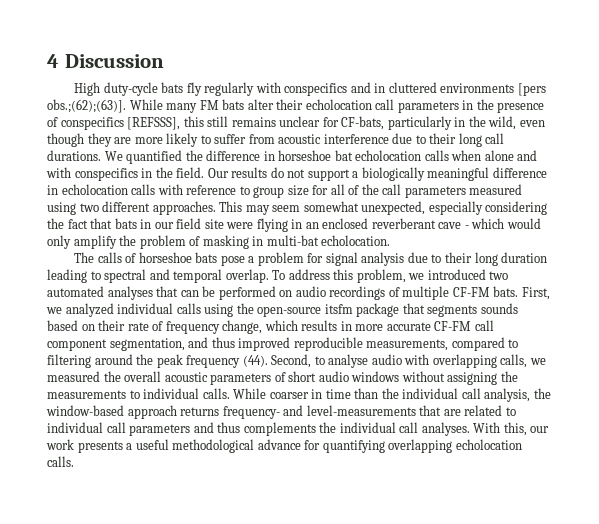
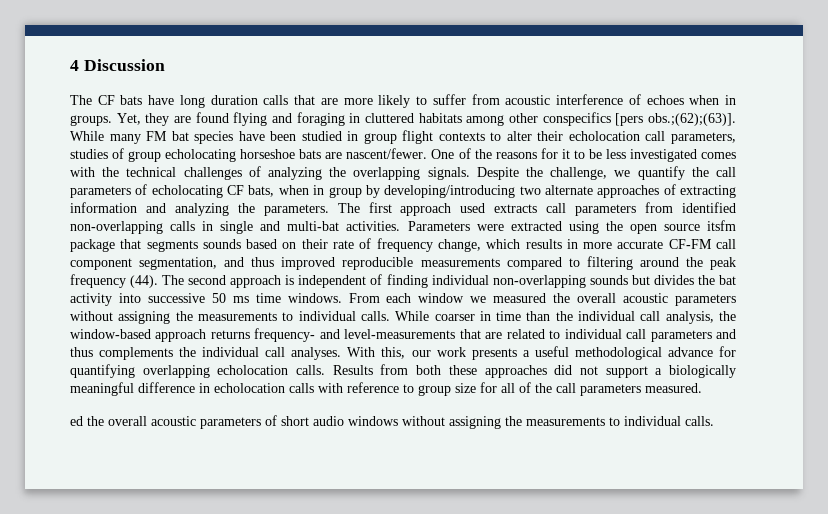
- High duty-cycle bats fly regularly with conspecifics and in cluttered environments [pers obs.;(62);(63)]. While many FM bats alter their echolocation call parameters in the presence of conspecifics [REFSSS], this still remains unclear for CF-bats, particularly in the wild, even though they are more likely to suffer from acoustic interference due to their long call durations. We quantified the difference in horseshoe bat echolocation calls when alone and with conspecifics in the field. Our results do not support a biologically meaningful difference in echolocation calls with reference to group size for all of the call parameters measured using two different approaches. This may seem somewhat unexpected, especially considering the fact that bats in our field site were flying in an enclosed reverberant cave - which would only amplify the problem of masking in multi-bat echolocation.
- The calls of horseshoe bats pose a problem for signal analysis due to their long duration leading to spectral and temporal overlap. To address this problem, we introduced two automated analyses that can be performed on audio recordings of multiple CF-FM bats. First, we analyzed individual calls using the open-source itsfm package that segments sounds based on their rate of frequency change, which results in more accurate CF-FM call component segmentation, and thus improved reproducible measurements, compared to filtering around the peak frequency (44).
+ The CF bats have long duration calls that are more likely to suffer from acoustic interference of echoes when in groups. Yet, they are found flying and foraging in cluttered habitats among other conspecifics [pers obs.;(62);(63)]. While many FM bat species have been studied in group flight contexts to alter their echolocation call parameters, studies of group echolocating horseshoe bats are nascent/fewer. One of the reasons for it to be less investigated comes with the technical challenges of analyzing the overlapping signals. Despite the challenge, we quantify the call parameters of echolocating CF bats, when in group by developing/introducing two alternate approaches of extracting information and analyzing the parameters. The first approach used extracts call parameters from identified non-overlapping calls in single and multi-bat activities. Parameters were extracted using the open source itsfm package that segments sounds based on their rate of frequency change, which results in more accurate CF-FM call component segmentation, and thus improved reproducible measurements compared to filtering around the peak frequency (44).
- Second, to analyse audio with overlapping calls, we measured the overall acoustic parameters of short audio windows without assigning the measurements to individual calls.
+ The second approach is independent of finding individual non-overlapping sounds but divides the bat activity into successive 50 ms time windows. From each window we measured the overall acoustic parameters without assigning the measurements to individual calls.
+ Results from both these approaches did not support a biologically meaningful difference in echolocation calls with reference to group size for all of the call parameters measured.
+ ed the overall acoustic parameters of short audio windows without assigning the measurements to individual calls.

